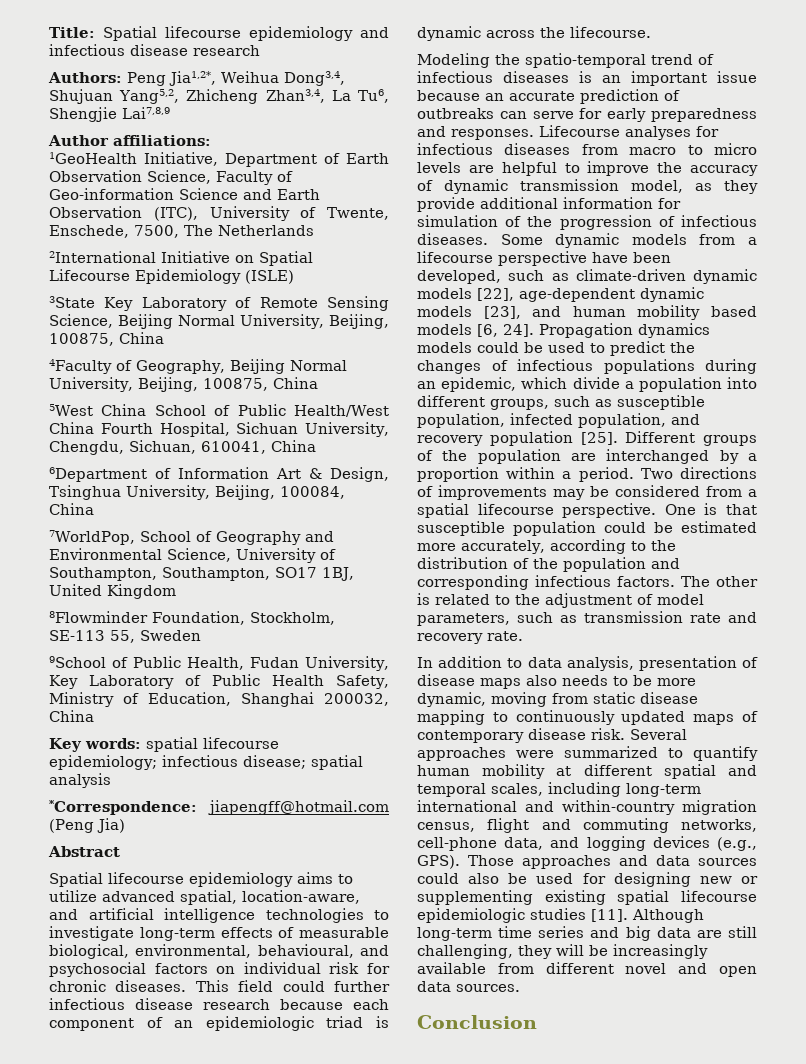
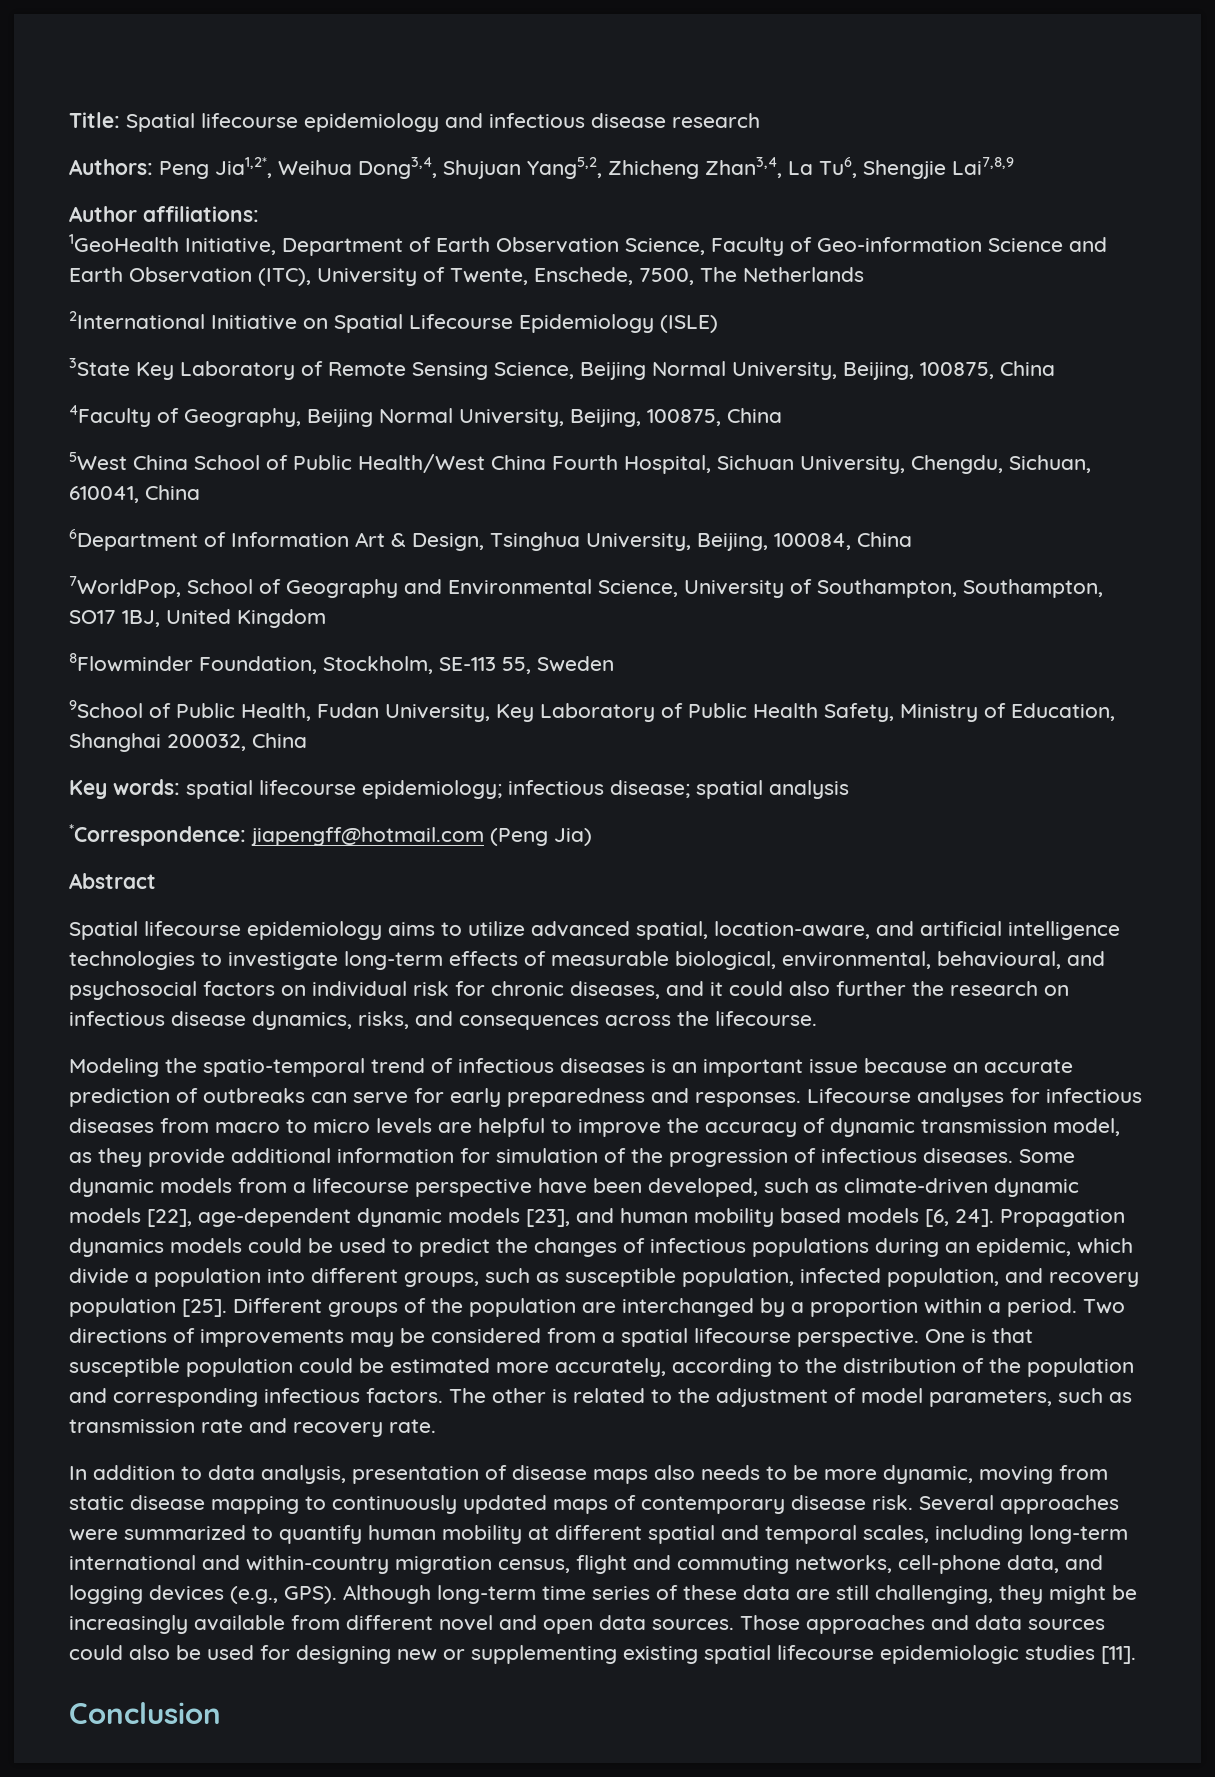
- Spatial lifecourse epidemiology aims to utilize advanced spatial, location-aware, and artificial intelligence technologies to investigate long-term effects of measurable biological, environmental, behavioural, and psychosocial factors on individual risk for chronic diseases. This field could further infectious disease research because each component of an epidemiologic triad is dynamic across the lifecourse.
+ Spatial lifecourse epidemiology aims to utilize advanced spatial, location-aware, and artificial intelligence technologies to investigate long-term effects of measurable biological, environmental, behavioural, and psychosocial factors on individual risk for chronic diseases, and it could also further the research on infectious disease dynamics, risks, and consequences across the lifecourse.
+ Although long-term time series of these data are still challenging, they might be increasingly available from different novel and open data sources.
- Although long-term time series and big data are still challenging, they will be increasingly available from different novel and open data sources.

